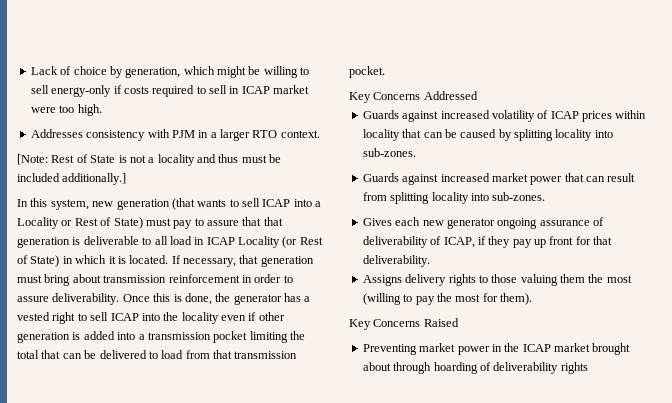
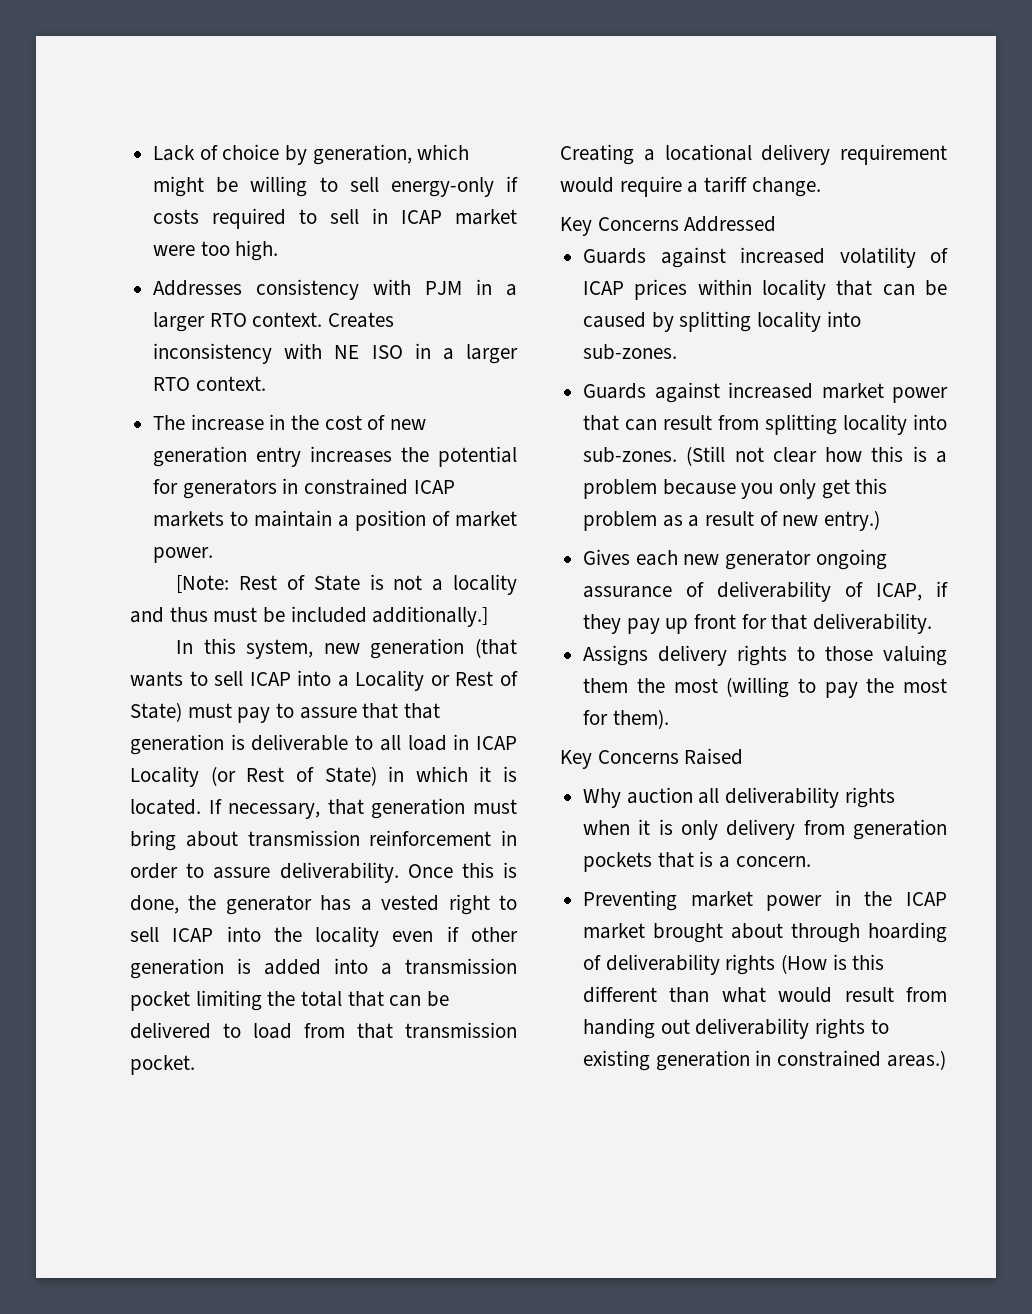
+ Creates inconsistency with NE ISO in a larger RTO context.
+ The increase in the cost of new generation entry increases the potential for generators in constrained ICAP markets to maintain a position of market power.
+ Creating a locational delivery requirement would require a tariff change.
+ (Still not clear how this is a problem because you only get this problem as a result of new entry.)
+ Why auction all deliverability rights when it is only delivery from generation pockets that is a concern.
- Preventing market power in the ICAP market brought about through hoarding of deliverability rights
+ Preventing market power in the ICAP market brought about through hoarding of deliverability rights (How is this different than what would result from handing out deliverability rights to existing generation in constrained areas.)

